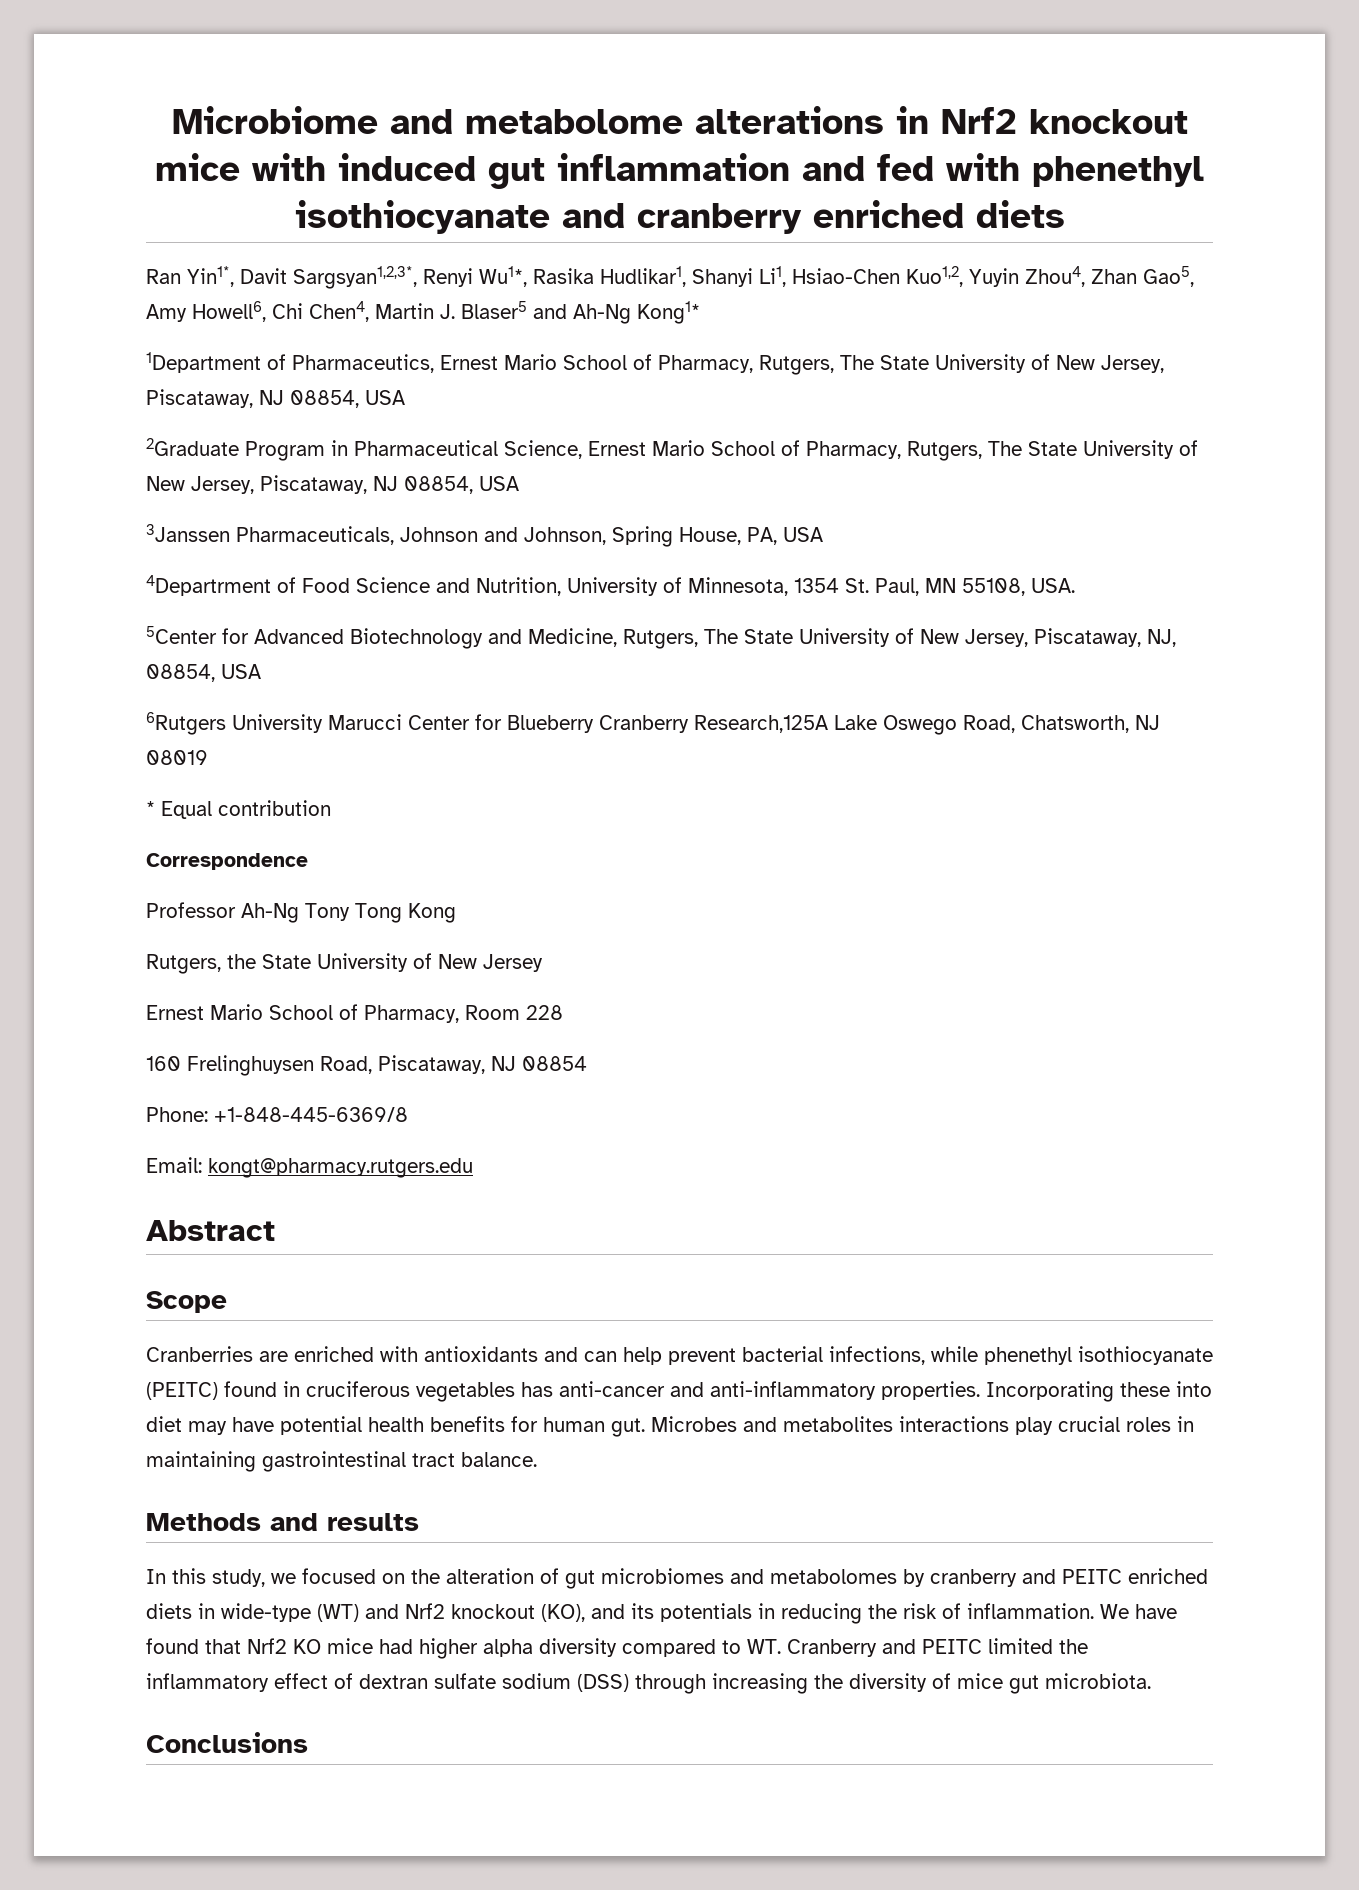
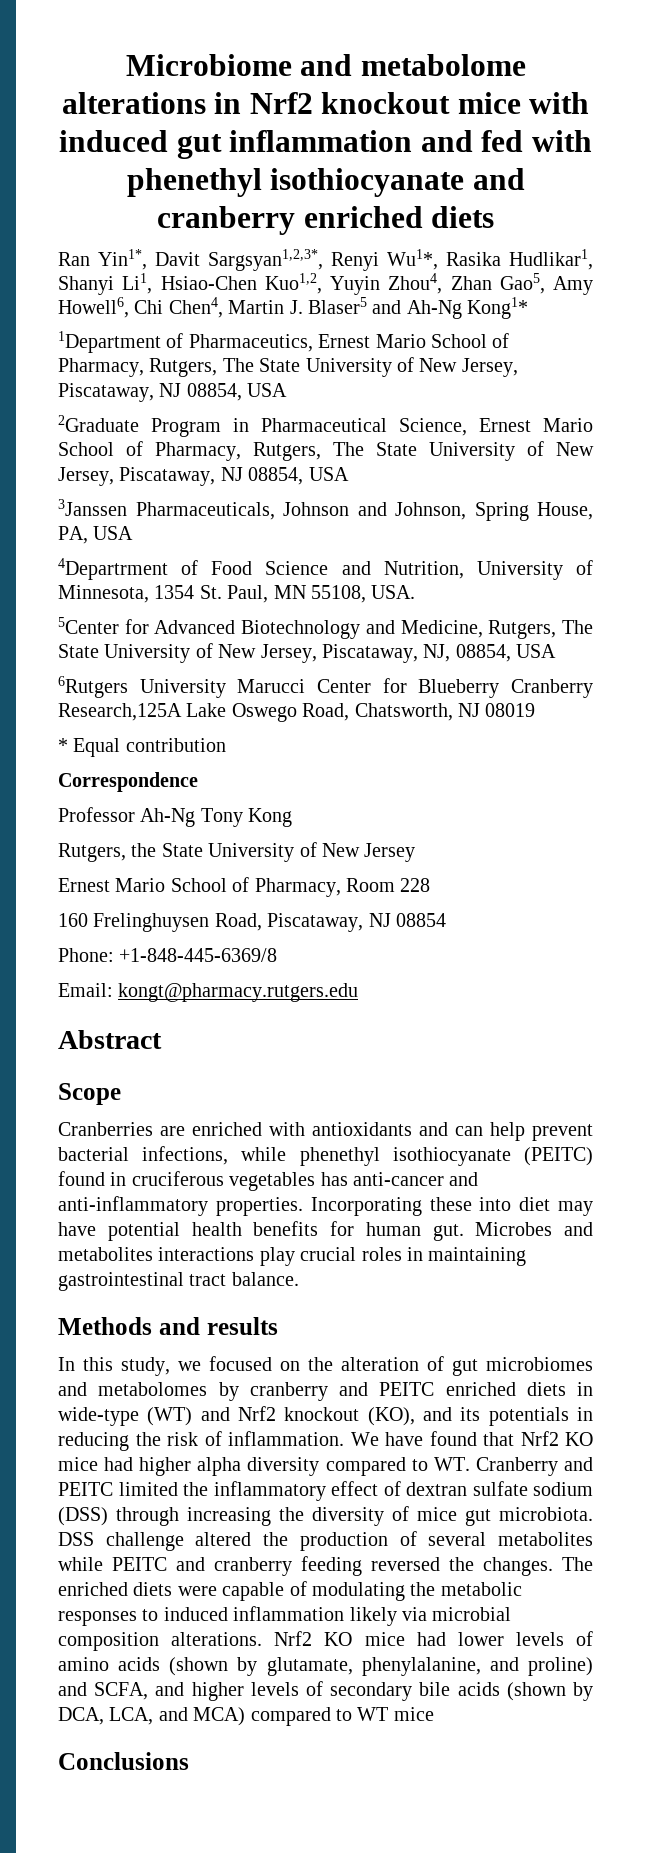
- Professor Ah-Ng Tony Tong Kong
+ Professor Ah-Ng Tony Kong
+ DSS challenge altered the production of several metabolites while PEITC and cranberry feeding reversed the changes. The enriched diets were capable of modulating the metabolic responses to induced inflammation likely via microbial composition alterations. Nrf2 KO mice had lower levels of amino acids (shown by glutamate, phenylalanine, and proline) and SCFA, and higher levels of secondary bile acids (shown by DCA, LCA, and MCA) compared to WT mice

